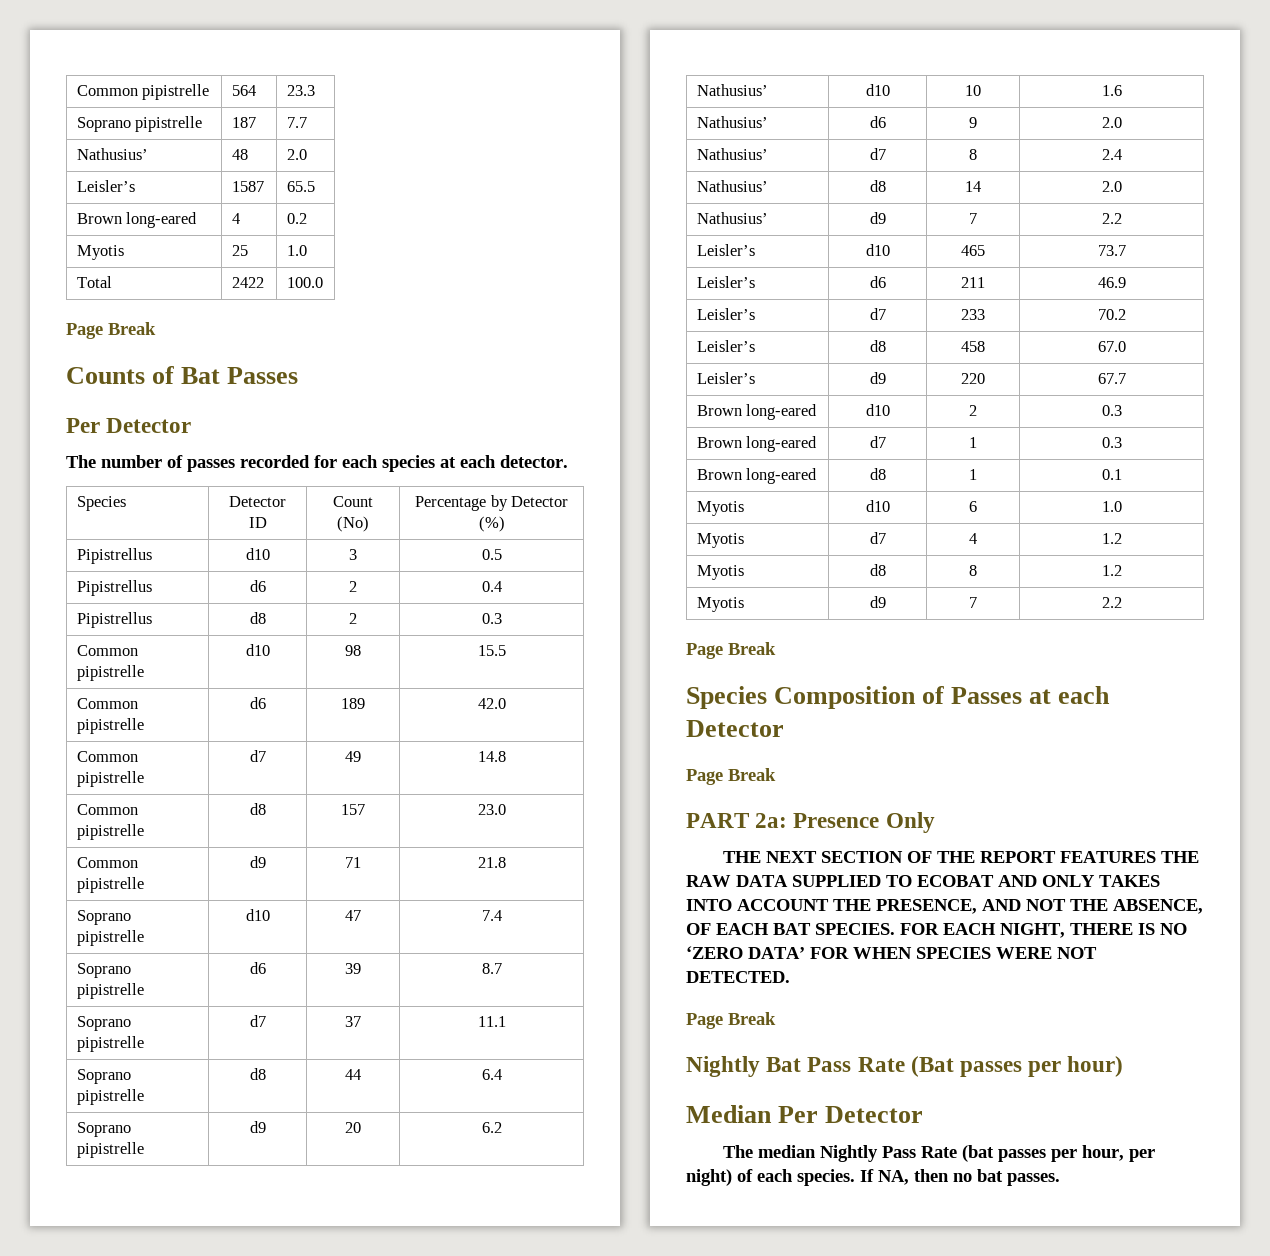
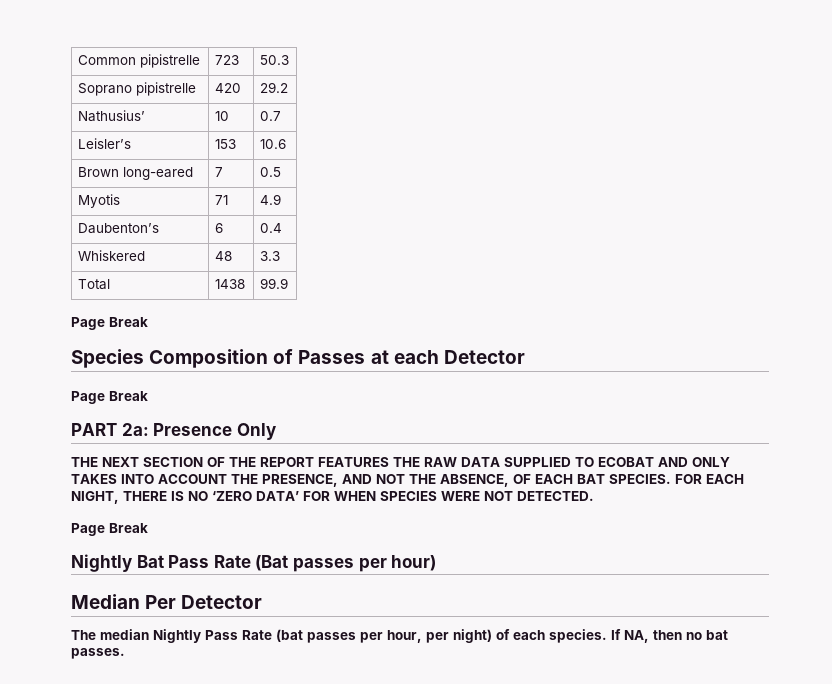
- Common pipistrelle | 564 | 23.3
- Soprano pipistrelle | 187 | 7.7
- Nathusius’ | 48 | 2.0
- Leisler’s | 1587 | 65.5
- Brown long-eared | 4 | 0.2
- Myotis | 25 | 1.0
- Total | 2422 | 100.0
- Page Break
- Counts of Bat Passes
- Per Detector
- The number of passes recorded for each species at each detector.
- Species | Detector ID | Count (No) | Percentage by Detector (%)
- Pipistrellus | d10 | 3 | 0.5
- Pipistrellus | d6 | 2 | 0.4
- Pipistrellus | d8 | 2 | 0.3
- Common pipistrelle | d10 | 98 | 15.5
- Common pipistrelle | d6 | 189 | 42.0
- Common pipistrelle | d7 | 49 | 14.8
- Common pipistrelle | d8 | 157 | 23.0
- Common pipistrelle | d9 | 71 | 21.8
- Soprano pipistrelle | d10 | 47 | 7.4
- Soprano pipistrelle | d6 | 39 | 8.7
- Soprano pipistrelle | d7 | 37 | 11.1
- Soprano pipistrelle | d8 | 44 | 6.4
- Soprano pipistrelle | d9 | 20 | 6.2
- Nathusius’ | d10 | 10 | 1.6
- Nathusius’ | d6 | 9 | 2.0
- Nathusius’ | d7 | 8 | 2.4
- Nathusius’ | d8 | 14 | 2.0
- Nathusius’ | d9 | 7 | 2.2
- Leisler’s | d10 | 465 | 73.7
- Leisler’s | d6 | 211 | 46.9
- Leisler’s | d7 | 233 | 70.2
- Leisler’s | d8 | 458 | 67.0
- Leisler’s | d9 | 220 | 67.7
- Brown long-eared | d10 | 2 | 0.3
- Brown long-eared | d7 | 1 | 0.3
- Brown long-eared | d8 | 1 | 0.1
- Myotis | d10 | 6 | 1.0
- Myotis | d7 | 4 | 1.2
- Myotis | d8 | 8 | 1.2
- Myotis | d9 | 7 | 2.2
+ Common pipistrelle | 723 | 50.3
+ Soprano pipistrelle | 420 | 29.2
+ Nathusius’ | 10 | 0.7
+ Leisler’s | 153 | 10.6
+ Brown long-eared | 7 | 0.5
+ Myotis | 71 | 4.9
+ Daubenton’s | 6 | 0.4
+ Whiskered | 48 | 3.3
+ Total | 1438 | 99.9

